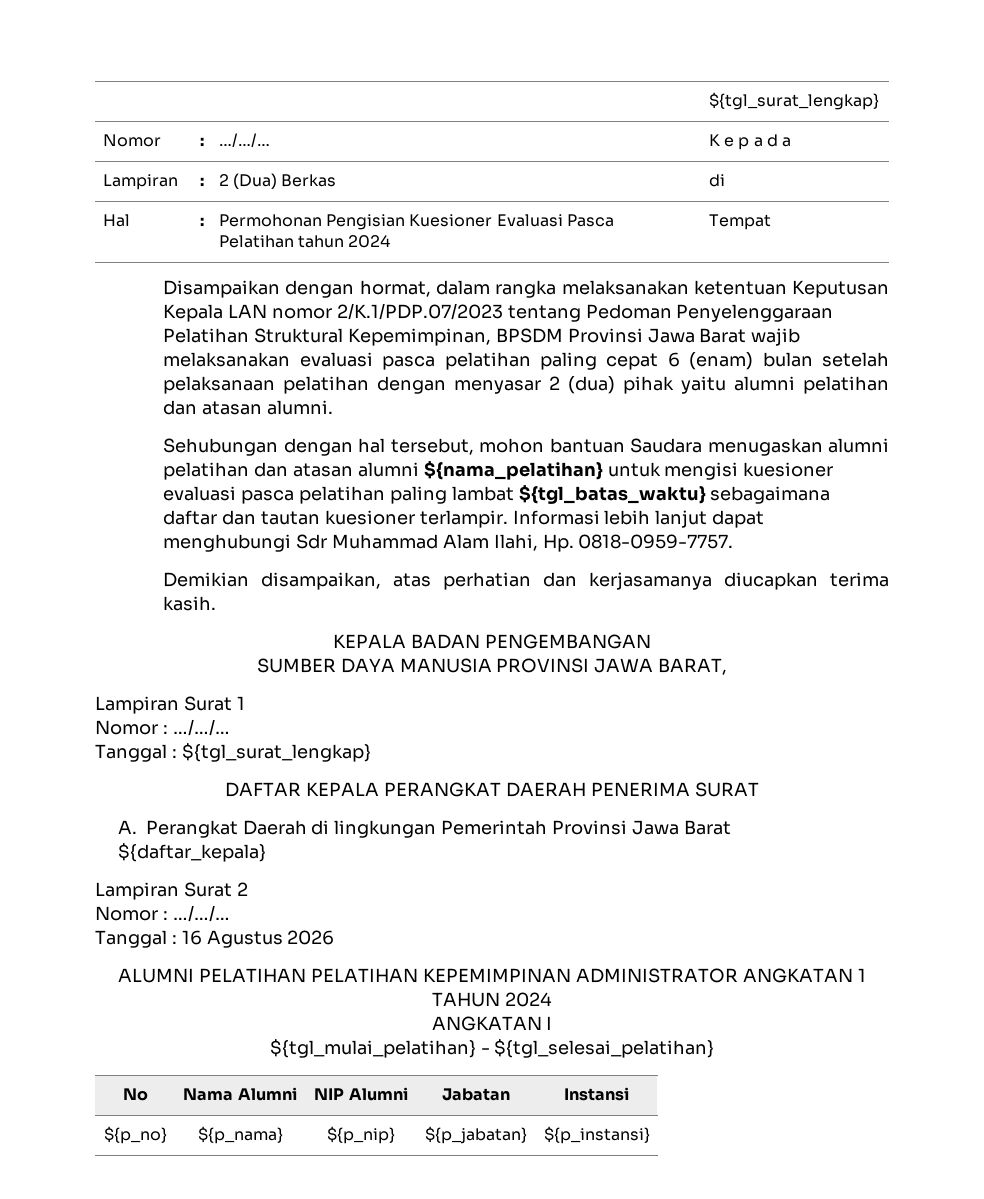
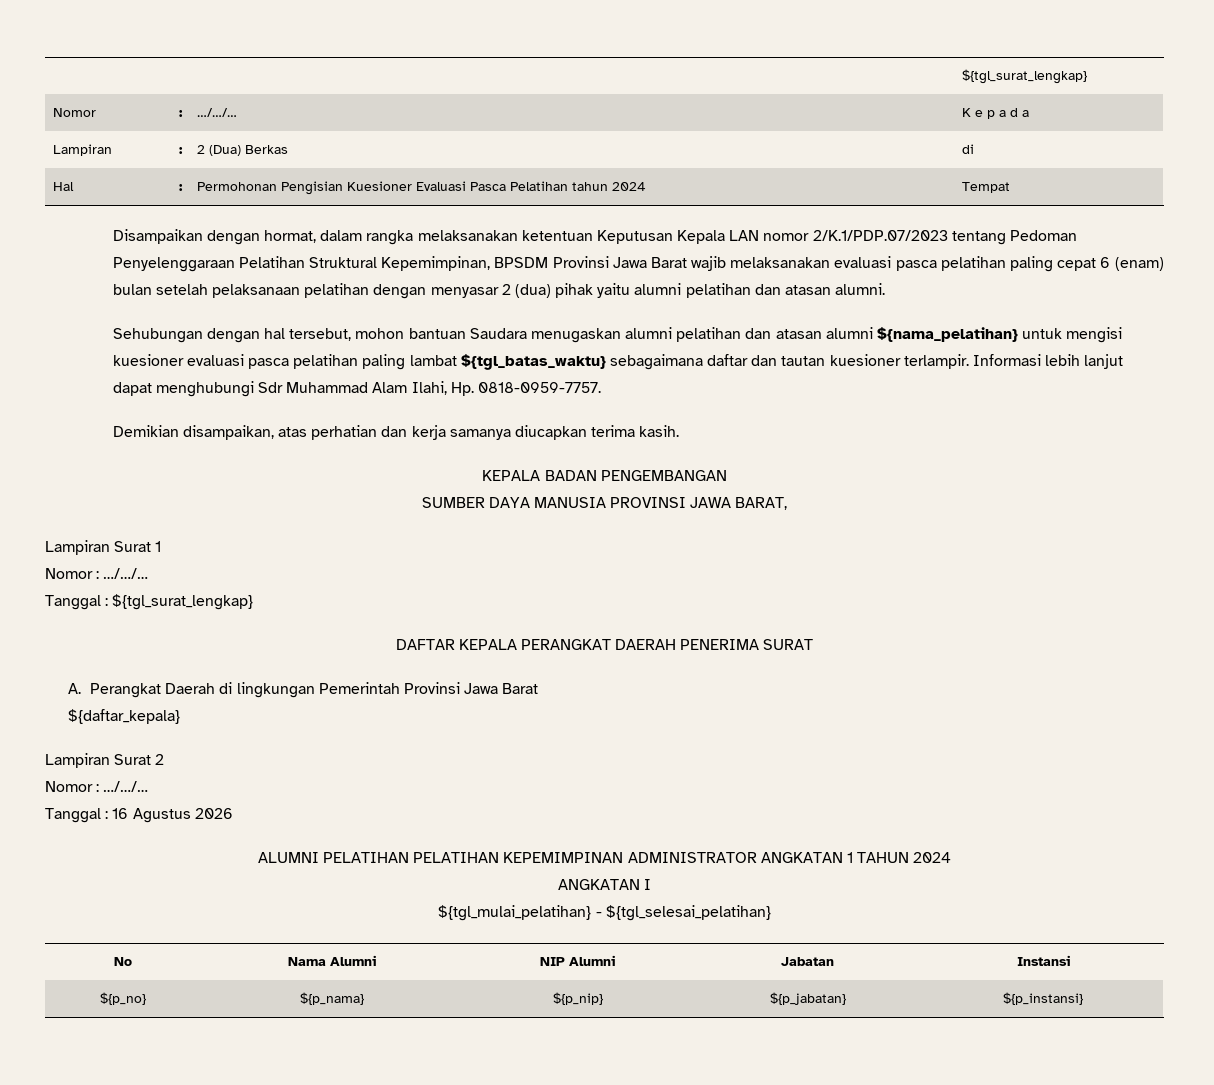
- Demikian disampaikan, atas perhatian dan kerjasamanya diucapkan terima kasih.
+ Demikian disampaikan, atas perhatian dan kerja samanya diucapkan terima kasih.

